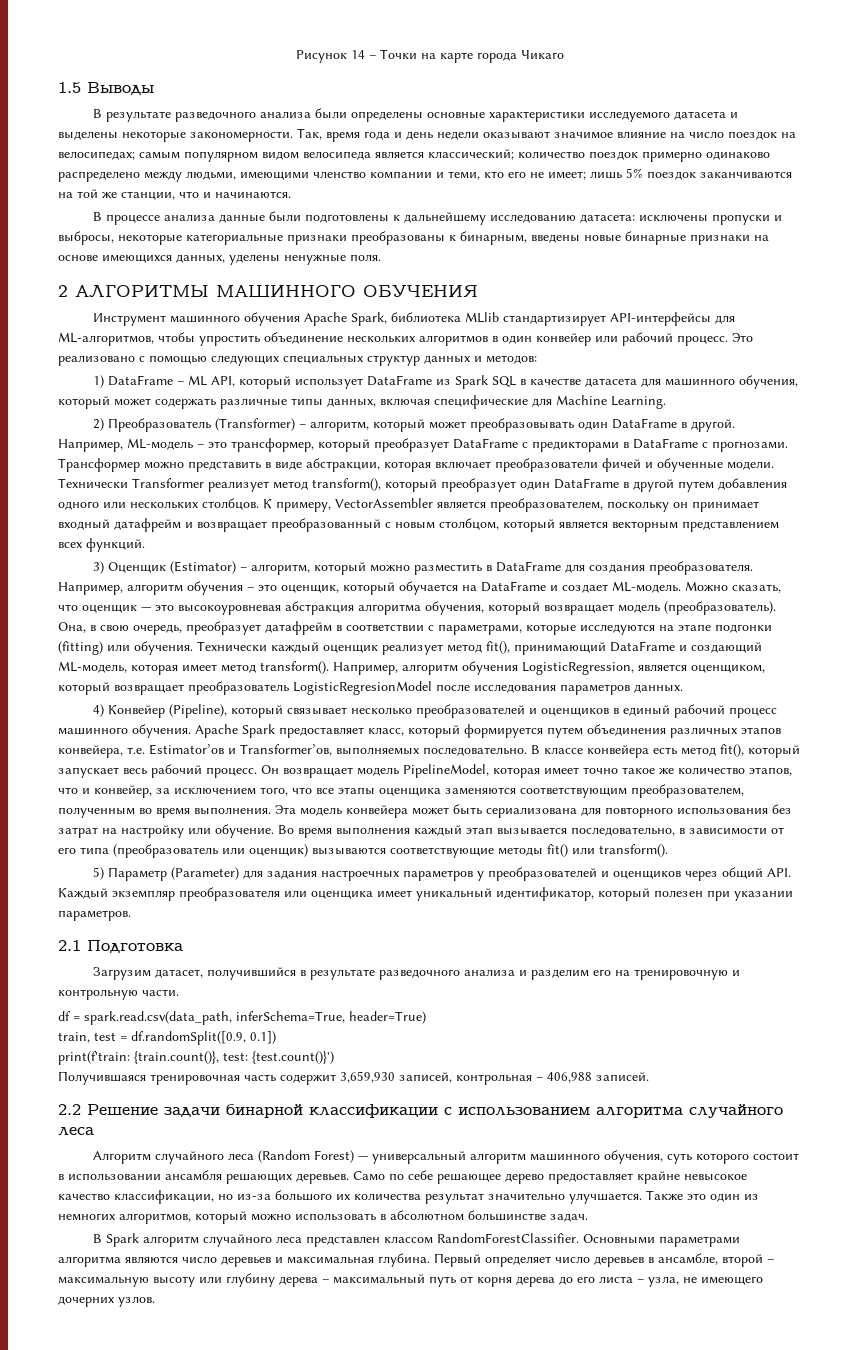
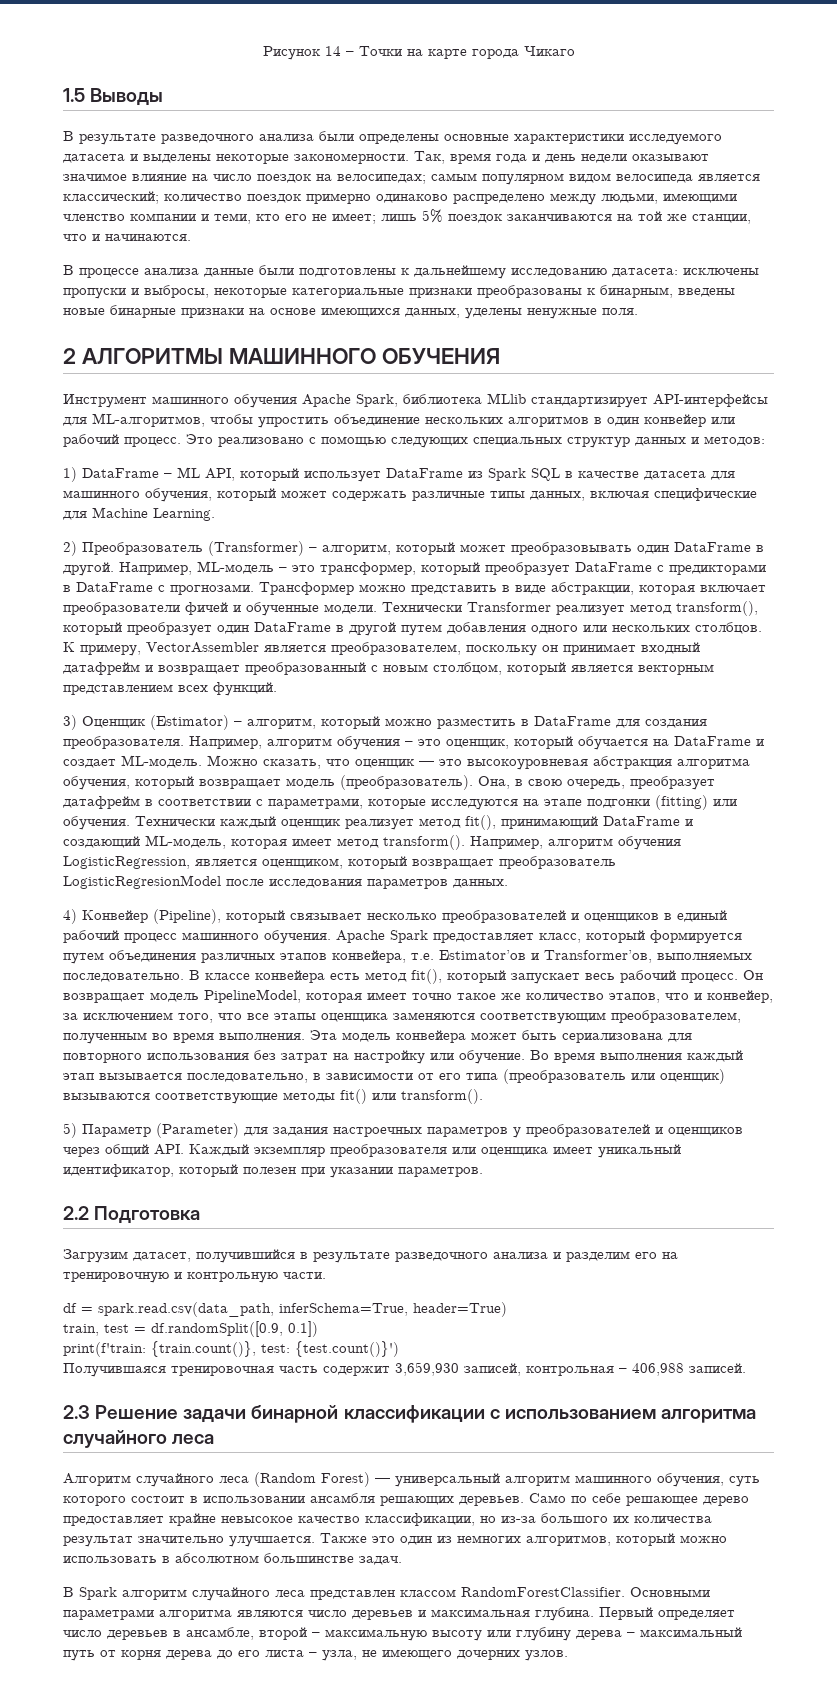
- 2.1 Подготовка
+ 2.2 Подготовка
- 2.2 Решение задачи бинарной классификации с использованием алгоритма случайного леса
+ 2.3 Решение задачи бинарной классификации с использованием алгоритма случайного леса

